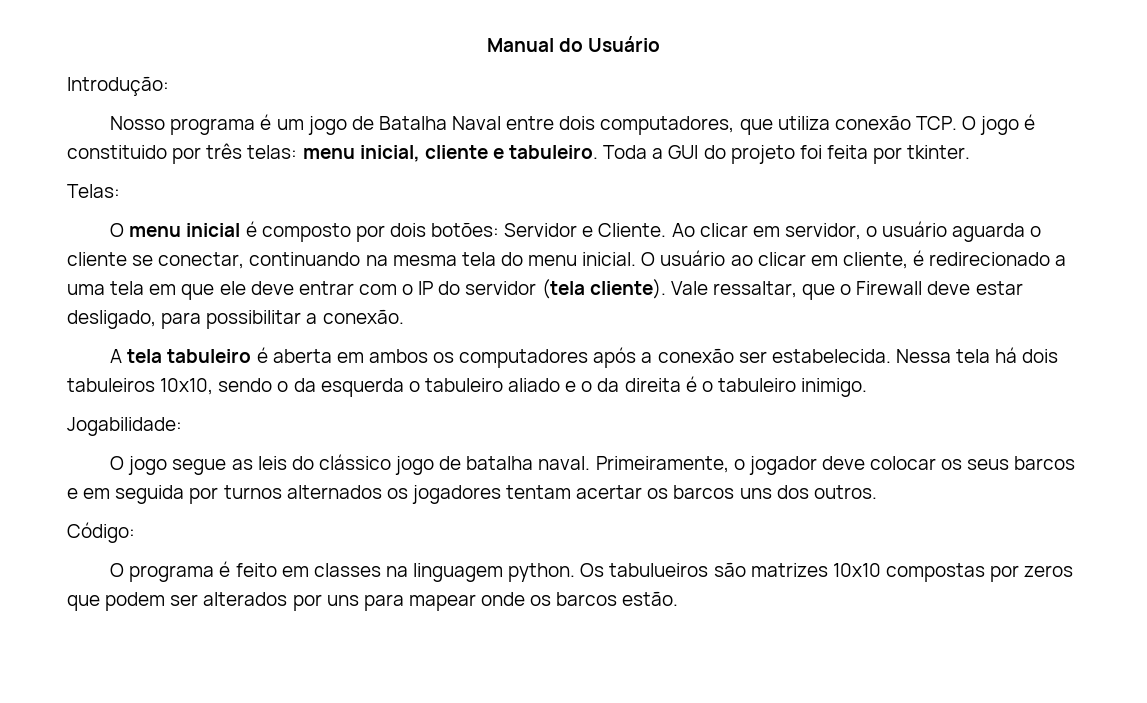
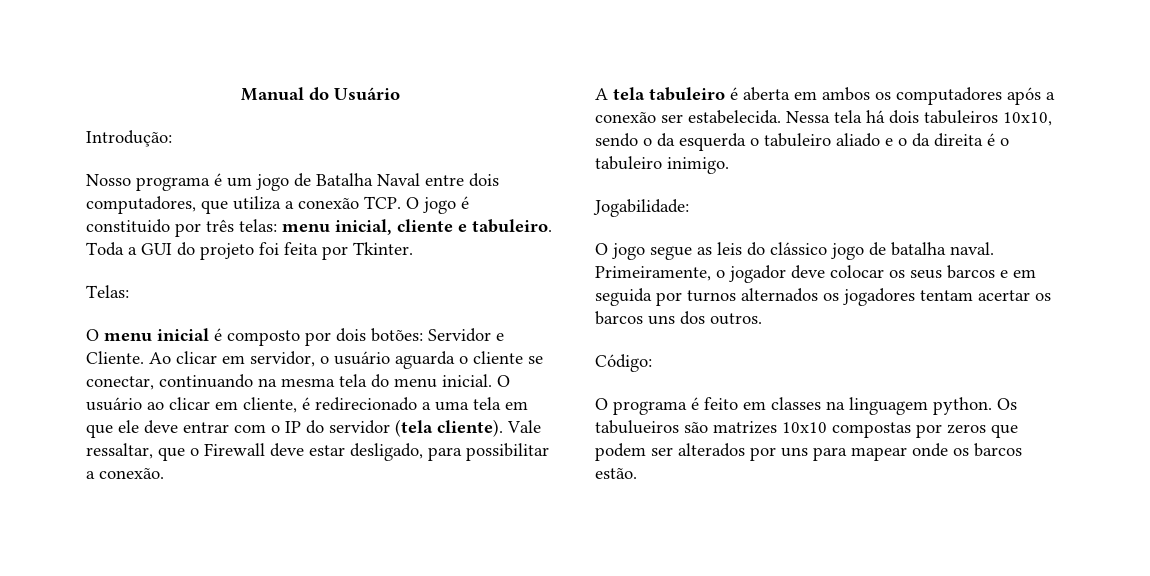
- Nosso programa é um jogo de Batalha Naval entre dois computadores, que utiliza conexão TCP. O jogo é constituido por três telas: menu inicial, cliente e tabuleiro.
+ Nosso programa é um jogo de Batalha Naval entre dois computadores, que utiliza a conexão TCP. O jogo é constituido por três telas: menu inicial, cliente e tabuleiro.
- Toda a GUI do projeto foi feita por tkinter.
+ Toda a GUI do projeto foi feita por Tkinter.

